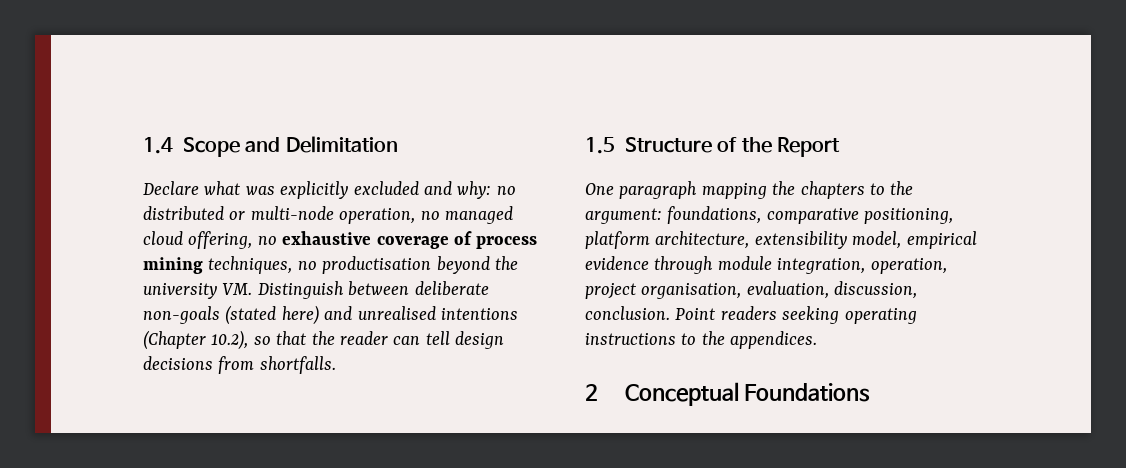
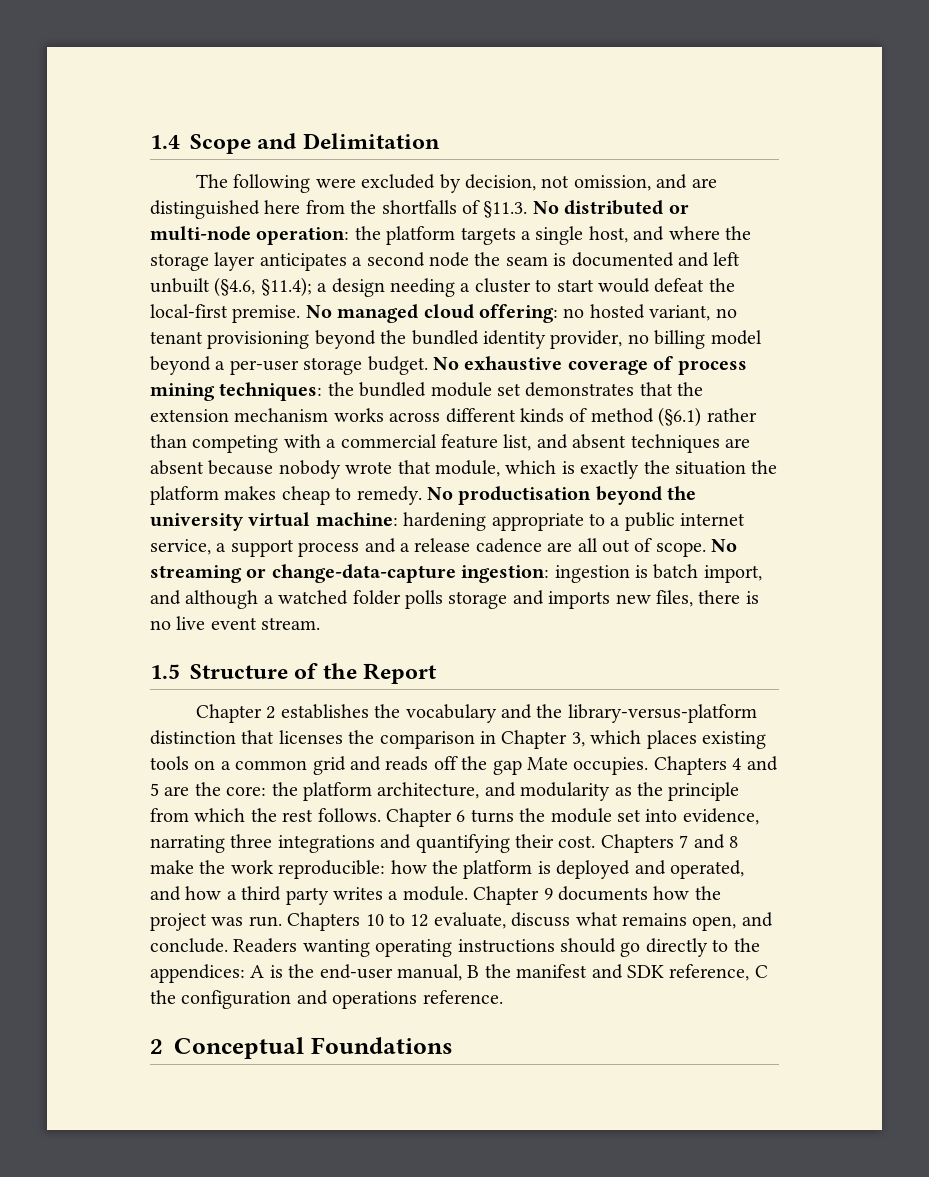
- Declare what was explicitly excluded and why: no distributed or multi-node operation, no managed cloud offering, no exhaustive coverage of process mining techniques, no productisation beyond the university VM. Distinguish between deliberate non-goals (stated here) and unrealised intentions (Chapter 10.2), so that the reader can tell design decisions from shortfalls.
+ The following were excluded by decision, not omission, and are distinguished here from the shortfalls of §11.3. No distributed or multi-node operation: the platform targets a single host, and where the storage layer anticipates a second node the seam is documented and left unbuilt (§4.6, §11.4); a design needing a cluster to start would defeat the local-first premise. No managed cloud offering: no hosted variant, no tenant provisioning beyond the bundled identity provider, no billing model beyond a per-user storage budget. No exhaustive coverage of process mining techniques: the bundled module set demonstrates that the extension mechanism works across different kinds of method (§6.1) rather than competing with a commercial feature list, and absent techniques are absent because nobody wrote that module, which is exactly the situation the platform makes cheap to remedy. No productisation beyond the university virtual machine: hardening appropriate to a public internet service, a support process and a release cadence are all out of scope. No streaming or change-data-capture ingestion: ingestion is batch import, and although a watched folder polls storage and imports new files, there is no live event stream.
- One paragraph mapping the chapters to the argument: foundations, comparative positioning, platform architecture, extensibility model, empirical evidence through module integration, operation, project organisation, evaluation, discussion, conclusion. Point readers seeking operating instructions to the appendices.
+ Chapter 2 establishes the vocabulary and the library-versus-platform distinction that licenses the comparison in Chapter 3, which places existing tools on a common grid and reads off the gap Mate occupies. Chapters 4 and 5 are the core: the platform architecture, and modularity as the principle from which the rest follows. Chapter 6 turns the module set into evidence, narrating three integrations and quantifying their cost. Chapters 7 and 8 make the work reproducible: how the platform is deployed and operated, and how a third party writes a module. Chapter 9 documents how the project was run. Chapters 10 to 12 evaluate, discuss what remains open, and conclude. Readers wanting operating instructions should go directly to the appendices: A is the end-user manual, B the manifest and SDK reference, C the configuration and operations reference.

